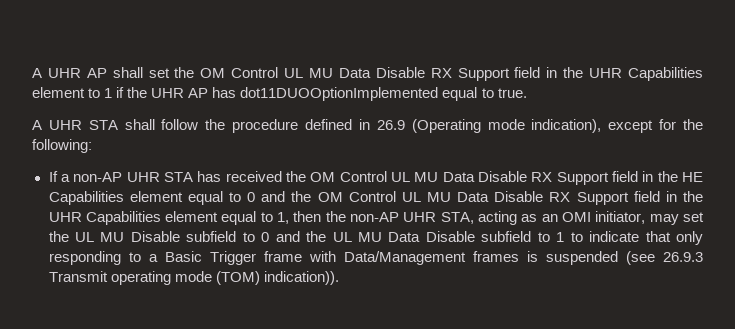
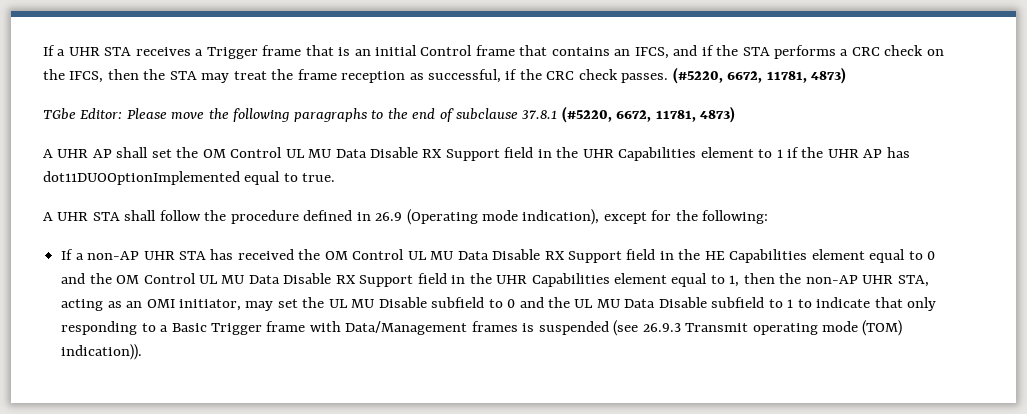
+ If a UHR STA receives a Trigger frame that is an initial Control frame that contains an IFCS, and if the STA performs a CRC check on the IFCS, then the STA may treat the frame reception as successful, if the CRC check passes. (#5220, 6672, 11781, 4873)
+ TGbe Editor: Please move the following paragraphs to the end of subclause 37.8.1 (#5220, 6672, 11781, 4873)

